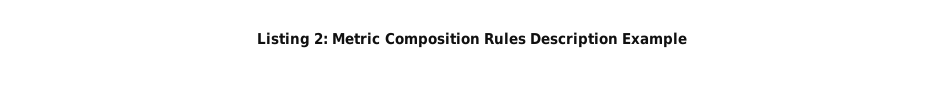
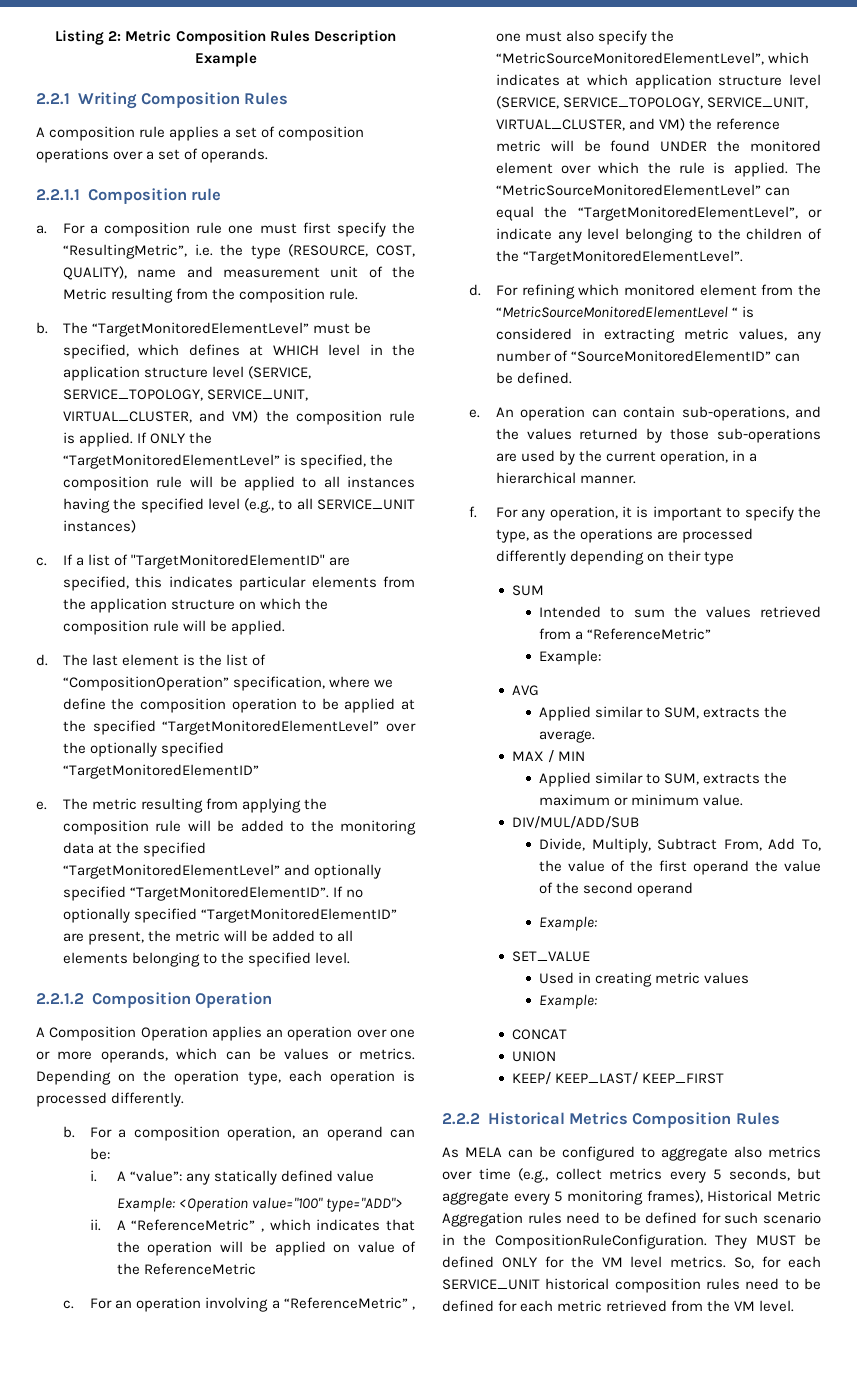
+ 2.2.1 Writing Composition Rules
+ A composition rule applies a set of composition operations over a set of operands.
+ 2.2.1.1 Composition rule
+ a. For a composition rule one must first specify the “ResultingMetric”, i.e. the type (RESOURCE, COST, QUALITY), name and measurement unit of the Metric resulting from the composition rule.
+ b. The “TargetMonitoredElementLevel” must be specified, which defines at WHICH level in the application structure level (SERVICE, SERVICE_TOPOLOGY, SERVICE_UNIT, VIRTUAL_CLUSTER, and VM) the composition rule is applied. If ONLY the “TargetMonitoredElementLevel” is specified, the composition rule will be applied to all instances having the specified level (e.g., to all SERVICE_UNIT instances)
+ c. If a list of "TargetMonitoredElementID" are specified, this indicates particular elements from the application structure on which the composition rule will be applied.
+ d. The last element is the list of “CompositionOperation” specification, where we define the composition operation to be applied at the specified “TargetMonitoredElementLevel” over the optionally specified “TargetMonitoredElementID”
+ e. The metric resulting from applying the composition rule will be added to the monitoring data at the specified “TargetMonitoredElementLevel” and optionally specified “TargetMonitoredElementID”. If no optionally specified “TargetMonitoredElementID” are present, the metric will be added to all elements belonging to the specified level.
+ 2.2.1.2 Composition Operation
+ A Composition Operation applies an operation over one or more operands, which can be values or metrics. Depending on the operation type, each operation is processed differently.
+ b. For a composition operation, an operand can be:
+ i. A “value”: any statically defined value
+ Example: <Operation value="100" type="ADD">
+ ii. A “ReferenceMetric” , which indicates that the operation will be applied on value of the ReferenceMetric
+ c. For an operation involving a “ReferenceMetric” , one must also specify the “MetricSourceMonitoredElementLevel”, which indicates at which application structure level (SERVICE, SERVICE_TOPOLOGY, SERVICE_UNIT, VIRTUAL_CLUSTER, and VM) the reference metric will be found UNDER the monitored element over which the rule is applied. The “MetricSourceMonitoredElementLevel” can equal the “TargetMonitoredElementLevel”, or indicate any level belonging to the children of the “TargetMonitoredElementLevel”.
+ d. For refining which monitored element from the “MetricSourceMonitoredElementLevel “ is considered in extracting metric values, any number of “SourceMonitoredElementID” can be defined.
+ e. An operation can contain sub-operations, and the values returned by those sub-operations are used by the current operation, in a hierarchical manner.
+ f. For any operation, it is important to specify the type, as the operations are processed differently depending on their type
+ SUM
+ Intended to sum the values retrieved from a “ReferenceMetric”
+ Example:
+ AVG
+ Applied similar to SUM, extracts the average.
+ MAX / MIN
+ Applied similar to SUM, extracts the maximum or minimum value.
+ DIV/MUL/ADD/SUB
+ Divide, Multiply, Subtract From, Add To, the value of the first operand the value of the second operand
+ Example:
+ SET_VALUE
+ Used in creating metric values
+ Example:
+ CONCAT
+ UNION
+ KEEP/ KEEP_LAST/ KEEP_FIRST
+ 2.2.2 Historical Metrics Composition Rules
+ As MELA can be configured to aggregate also metrics over time (e.g., collect metrics every 5 seconds, but aggregate every 5 monitoring frames), Historical Metric Aggregation rules need to be defined for such scenario in the CompositionRuleConfiguration. They MUST be defined ONLY for the VM level metrics. So, for each SERVICE_UNIT historical composition rules need to be defined for each metric retrieved from the VM level.

